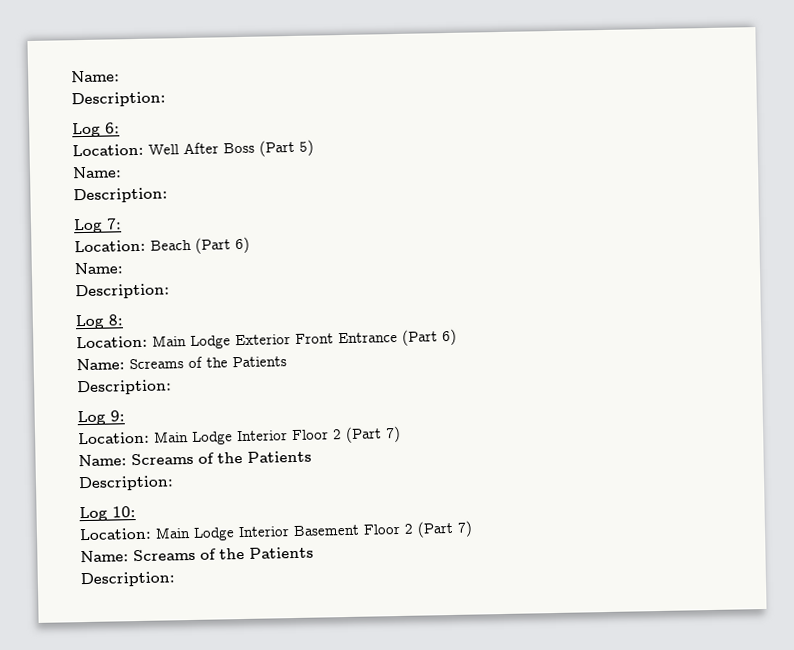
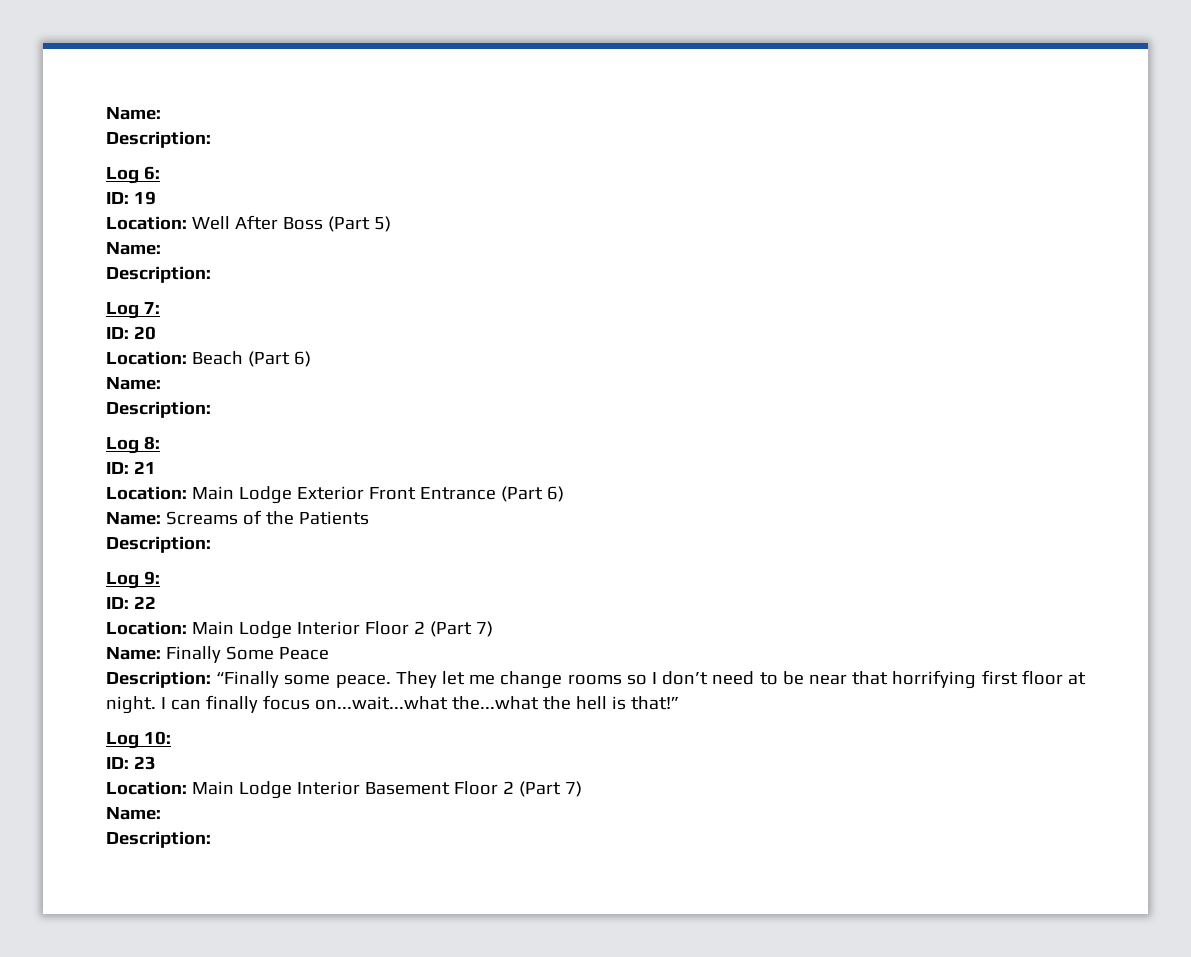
+ ID: 19
+ ID: 20
+ ID: 21
+ ID: 22
  Location: Main Lodge Interior Floor 2 (Part 7)
- Name: Screams of the Patients
- Description:
+ Name: Finally Some Peace
+ Description: “Finally some peace. They let me change rooms so I don’t need to be near that horrifying first floor at night. I can finally focus on...wait...what the...what the hell is that!”
+ ID: 23
  Location: Main Lodge Interior Basement Floor 2 (Part 7)
- Name: Screams of the Patients
+ Name:

